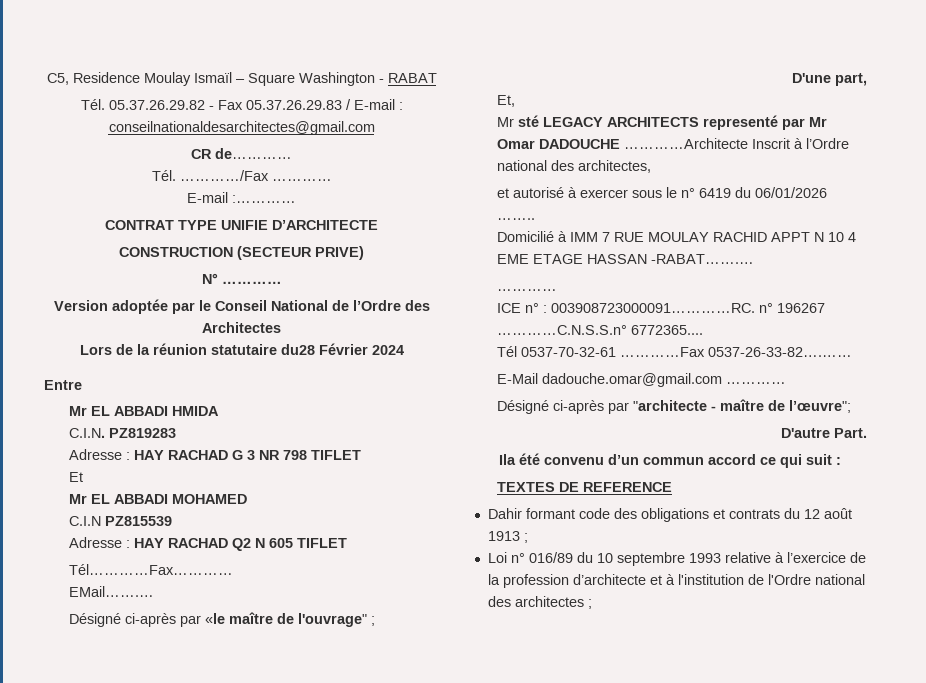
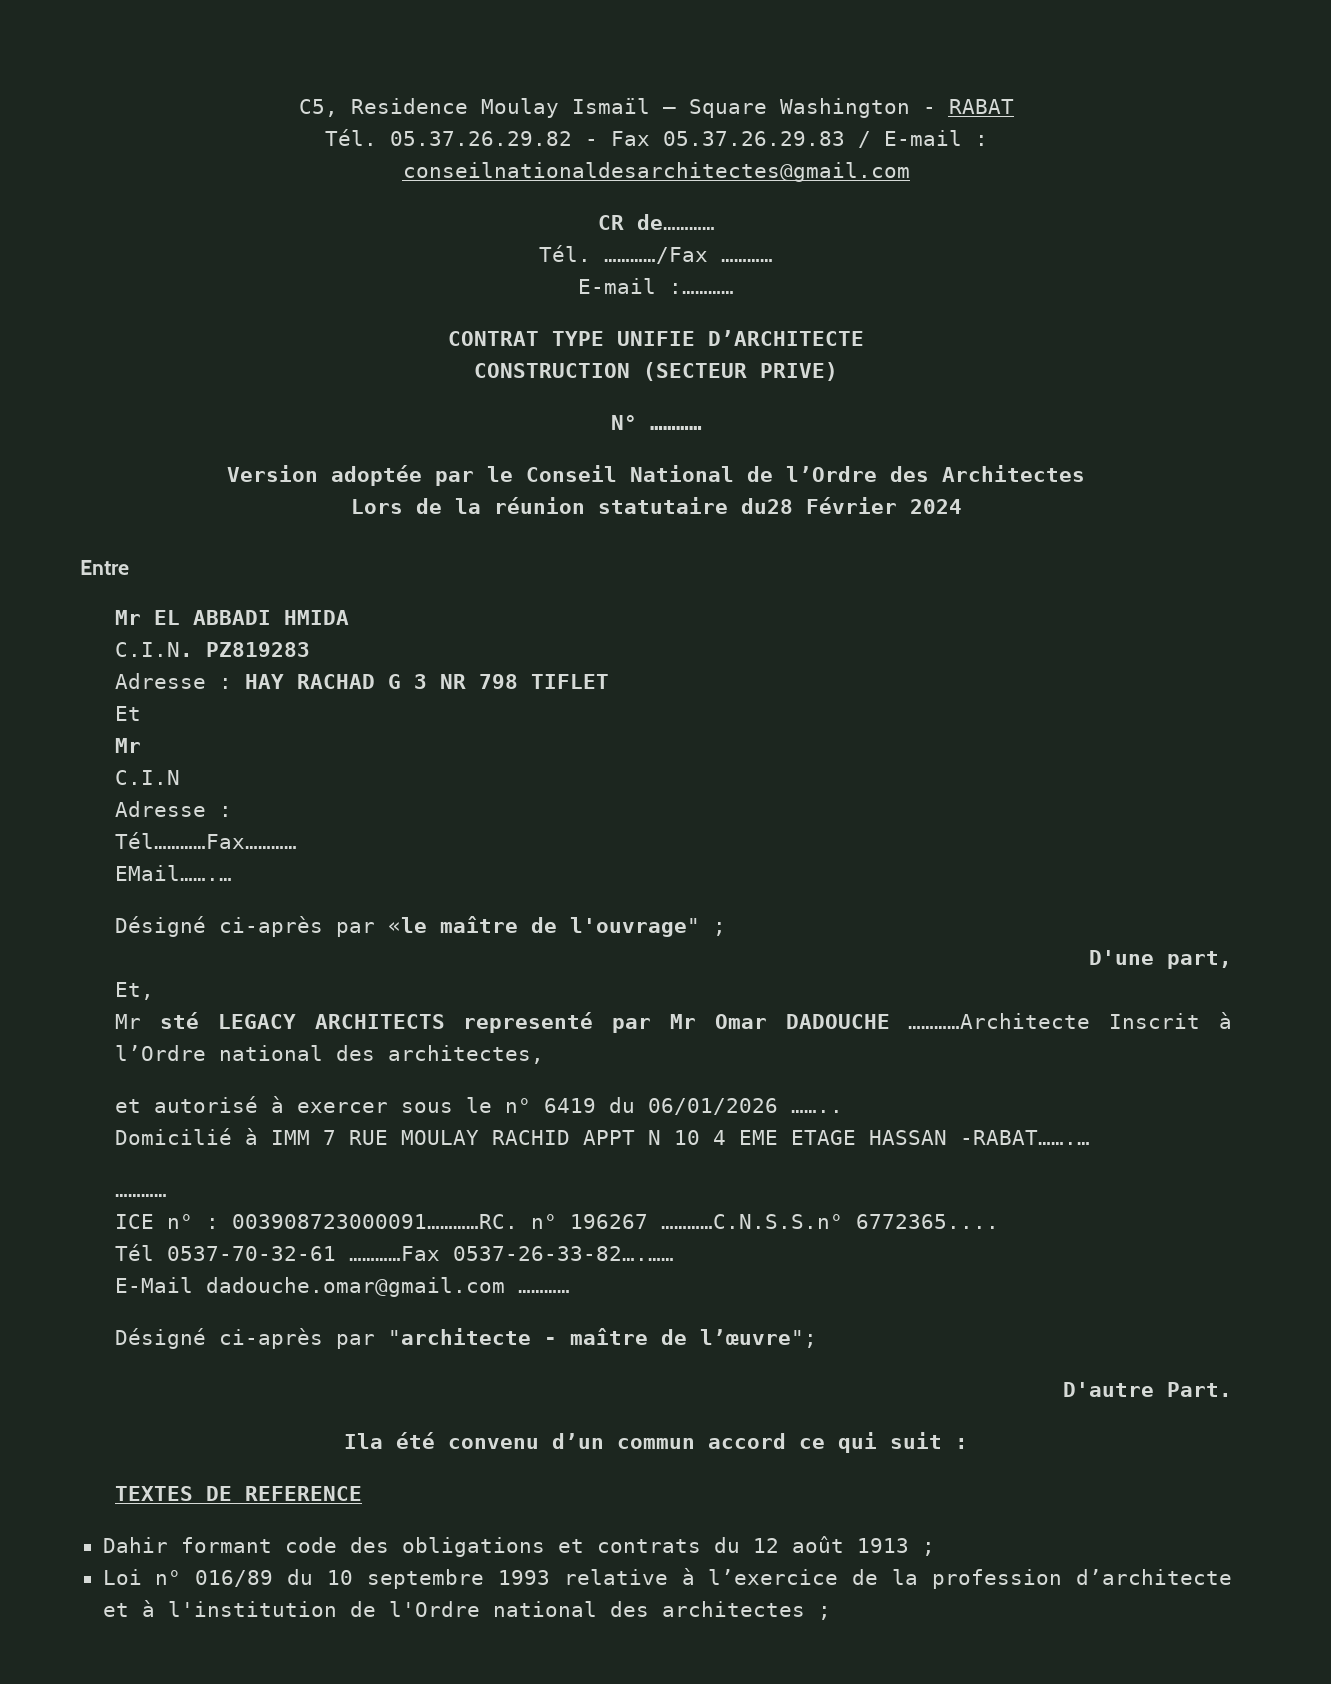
  Et
- Mr EL ABBADI MOHAMED
+ Mr
- C.I.N PZ815539
- Adresse : HAY RACHAD Q2 N 605 TIFLET
+ C.I.N
+ Adresse :

